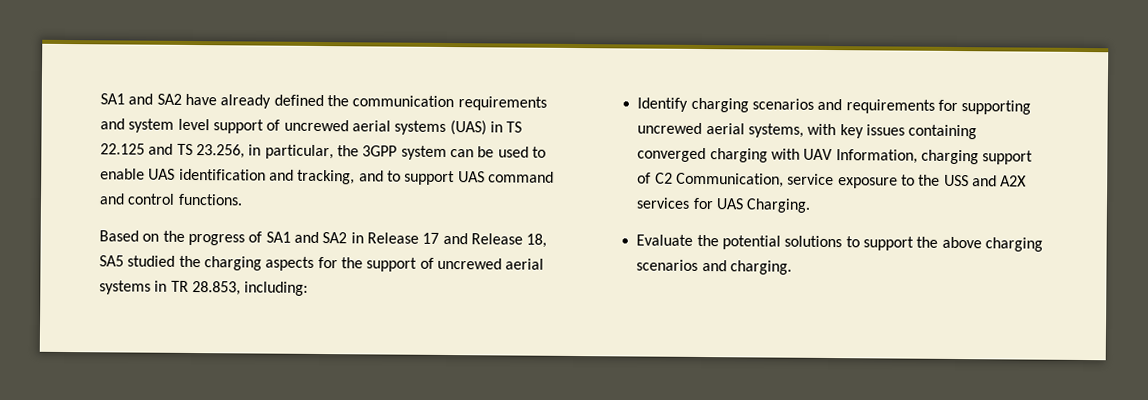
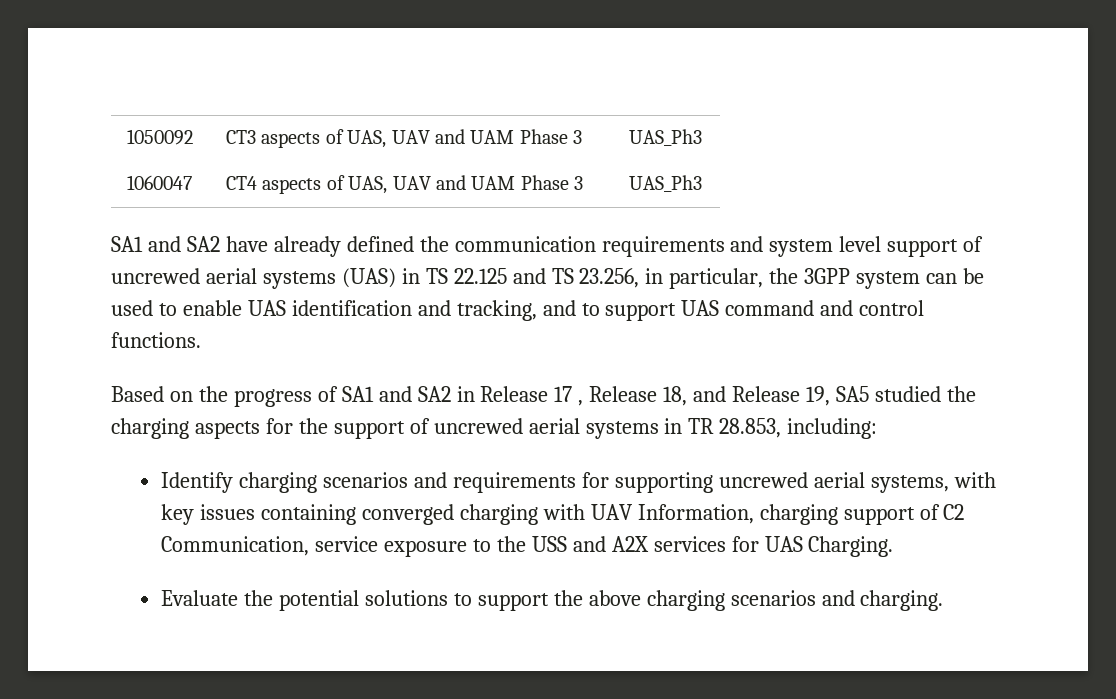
+ 1050092 | CT3 aspects of UAS, UAV and UAM Phase 3 | UAS_Ph3
+ 1060047 | CT4 aspects of UAS, UAV and UAM Phase 3 | UAS_Ph3
- Based on the progress of SA1 and SA2 in Release 17 and Release 18, SA5 studied the charging aspects for the support of uncrewed aerial systems in TR 28.853, including:
+ Based on the progress of SA1 and SA2 in Release 17 , Release 18, and Release 19, SA5 studied the charging aspects for the support of uncrewed aerial systems in TR 28.853, including:

